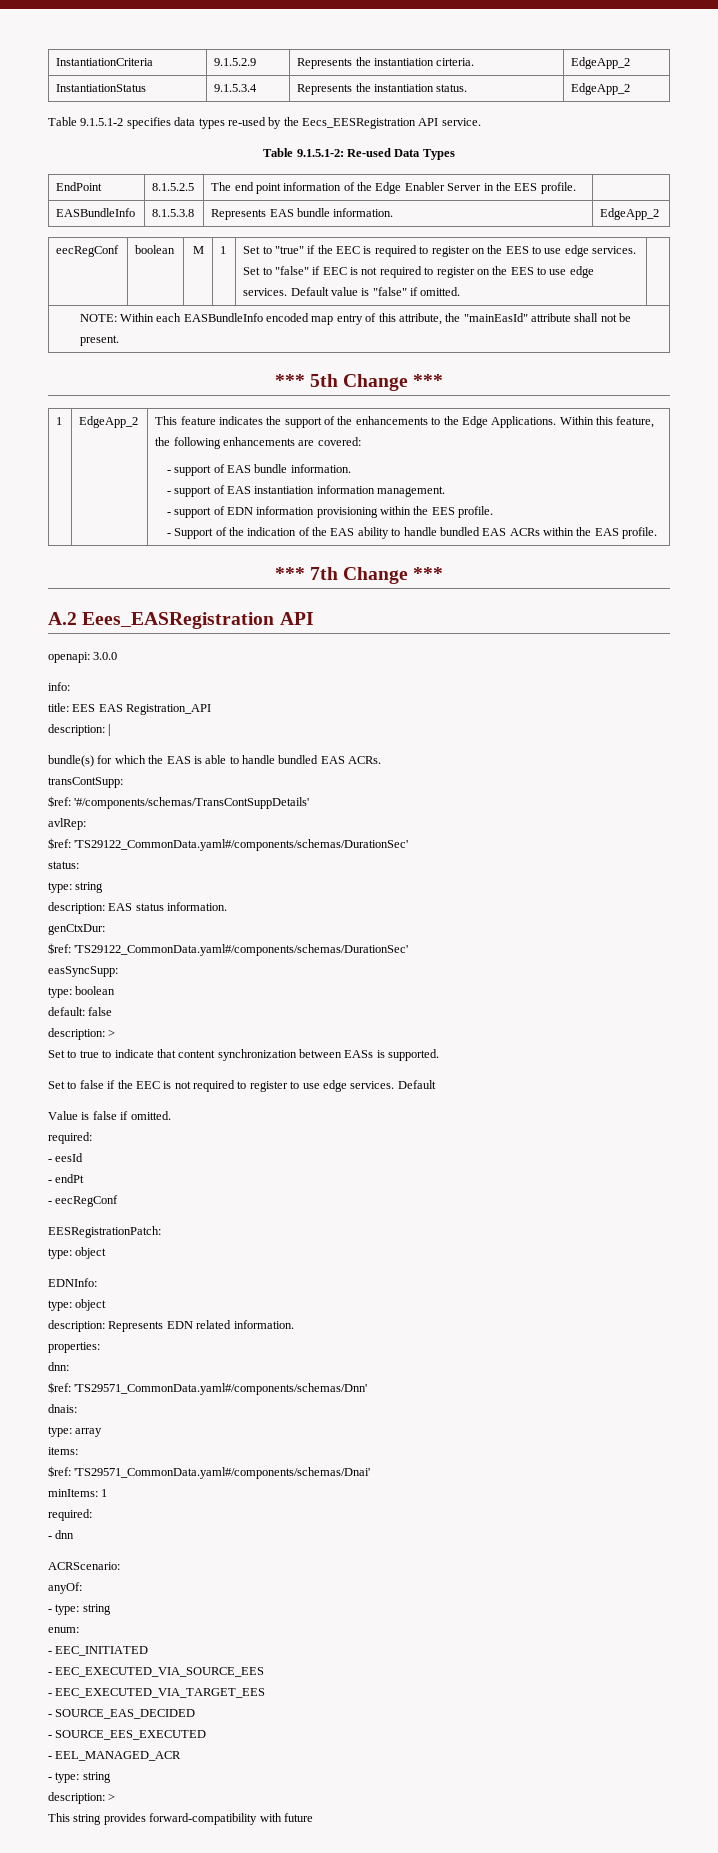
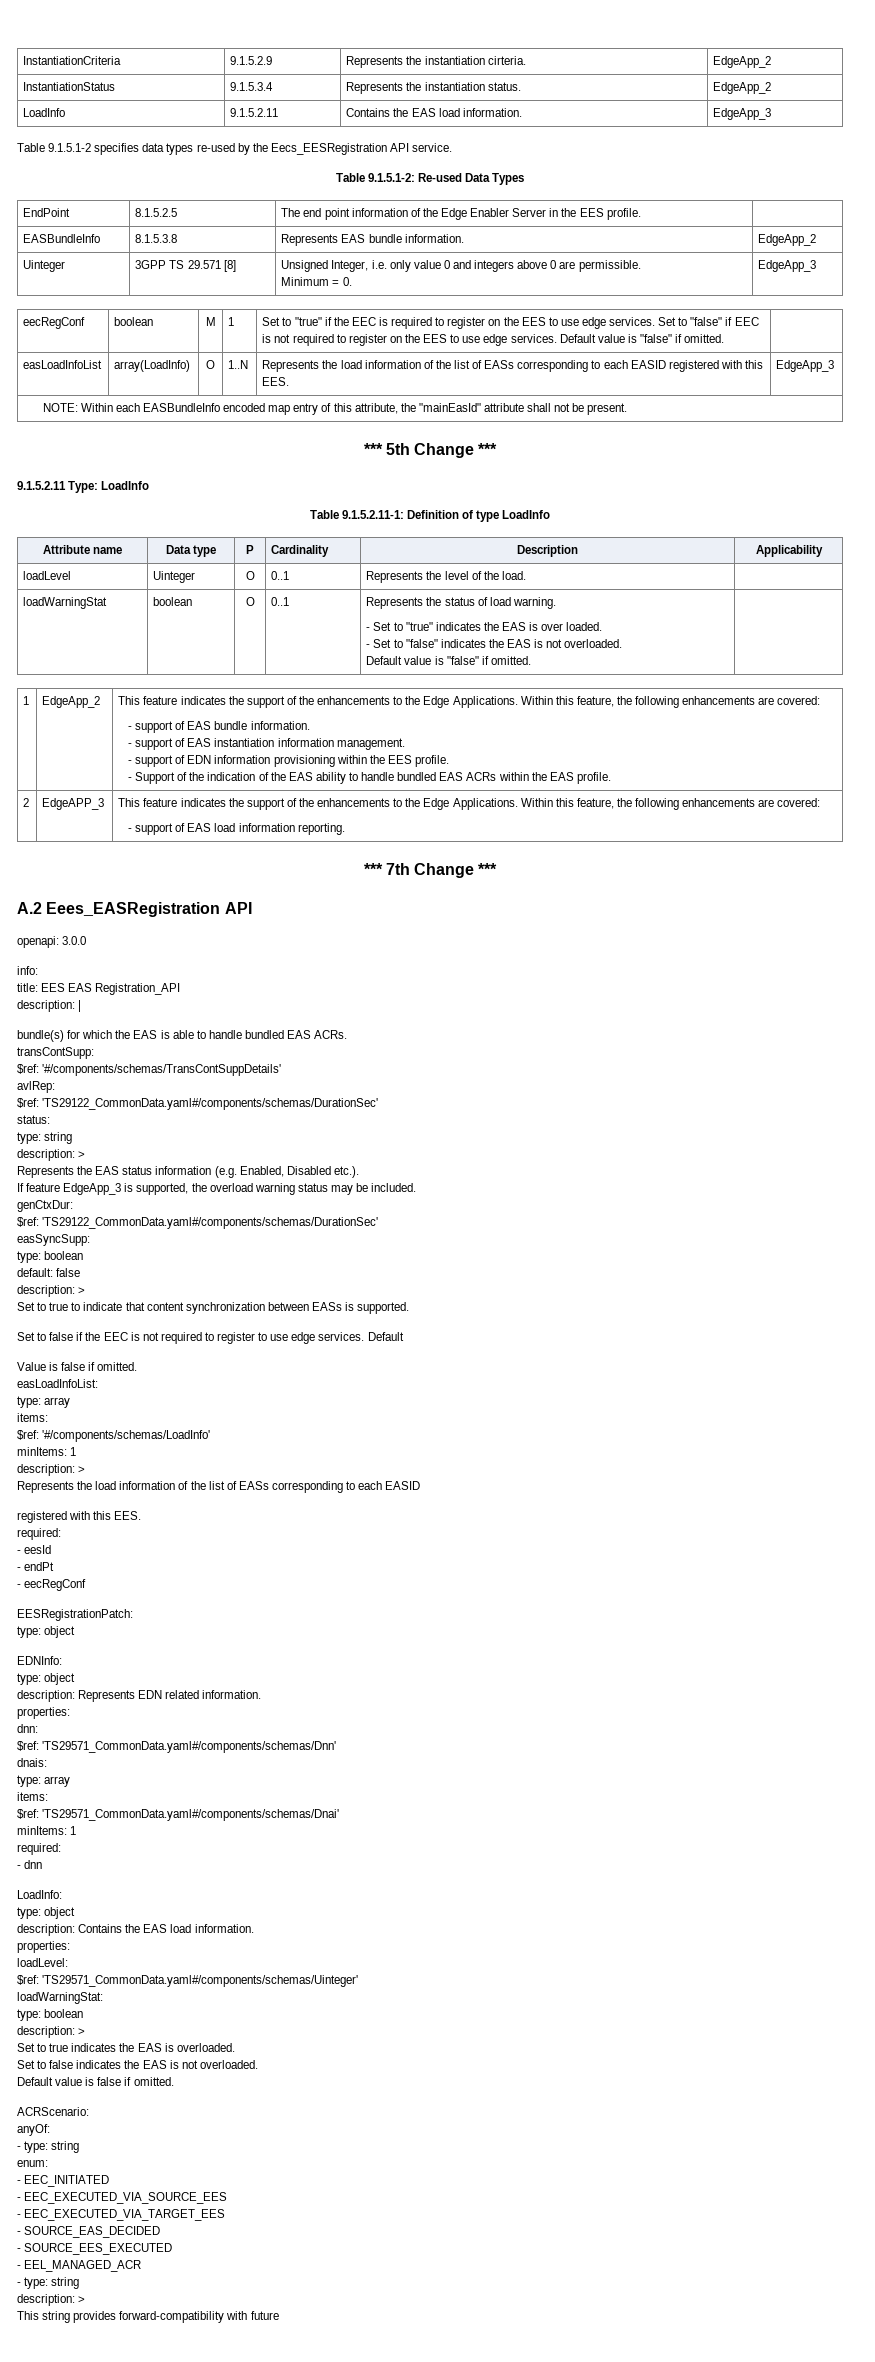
+ LoadInfo | 9.1.5.2.11 | Contains the EAS load information. | EdgeApp_3
+ Uinteger | 3GPP TS 29.571 [8] | Unsigned Integer, i.e. only value 0 and integers above 0 are permissible.
+ Minimum = 0. | EdgeApp_3
+ easLoadInfoList | array(LoadInfo) | O | 1..N | Represents the load information of the list of EASs corresponding to each EASID registered with this EES. | EdgeApp_3
+ 9.1.5.2.11 Type: LoadInfo
+ Table 9.1.5.2.11-1: Definition of type LoadInfo
+ Attribute name | Data type | P | Cardinality | Description | Applicability
+ loadLevel | Uinteger | O | 0..1 | Represents the level of the load. |
+ loadWarningStat | boolean | O | 0..1 | Represents the status of load warning.
+ - Set to "true" indicates the EAS is over loaded.
+ - Set to "false" indicates the EAS is not overloaded.
+ Default value is "false" if omitted. |
+ 2 | EdgeAPP_3 | This feature indicates the support of the enhancements to the Edge Applications. Within this feature, the following enhancements are covered:
+ - support of EAS load information reporting.
  status:
  type: string
- description: EAS status information.
+ description: >
+ Represents the EAS status information (e.g. Enabled, Disabled etc.).
+ If feature EdgeApp_3 is supported, the overload warning status may be included.
+ easLoadInfoList:
+ type: array
+ items:
+ $ref: '#/components/schemas/LoadInfo'
+ minItems: 1
+ description: >
+ Represents the load information of the list of EASs corresponding to each EASID
+ registered with this EES.
+ LoadInfo:
+ type: object
+ description: Contains the EAS load information.
+ properties:
+ loadLevel:
+ $ref: 'TS29571_CommonData.yaml#/components/schemas/Uinteger'
+ loadWarningStat:
+ type: boolean
+ description: >
+ Set to true indicates the EAS is overloaded.
+ Set to false indicates the EAS is not overloaded.
+ Default value is false if omitted.

